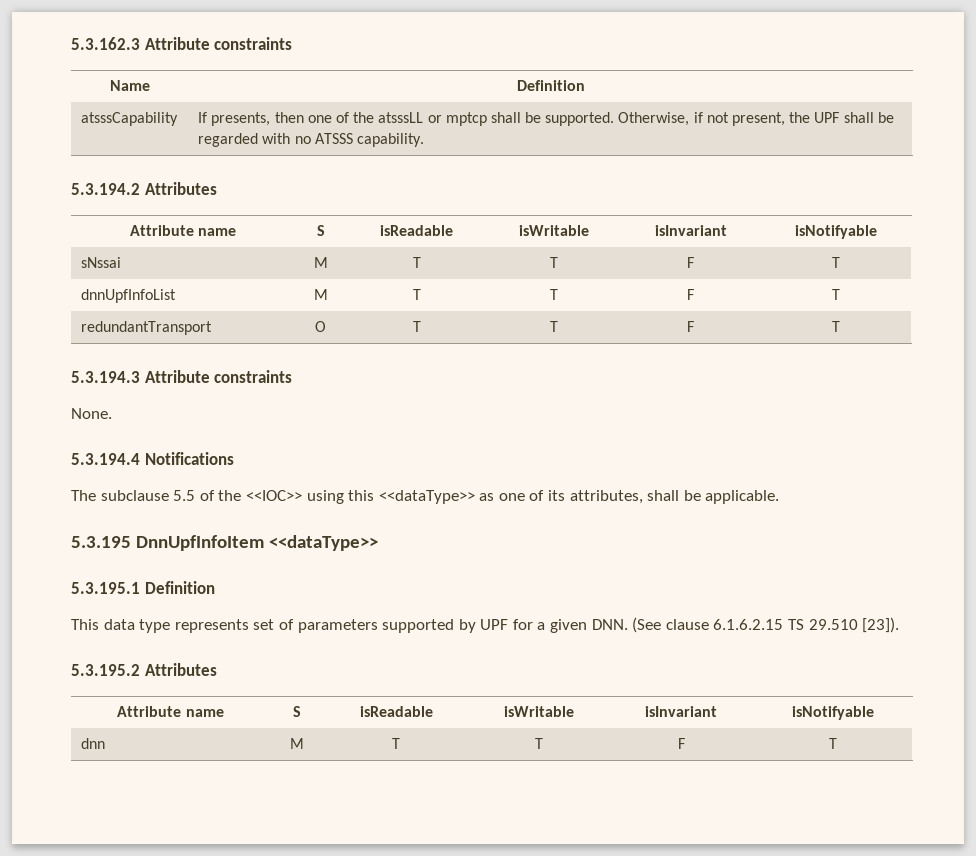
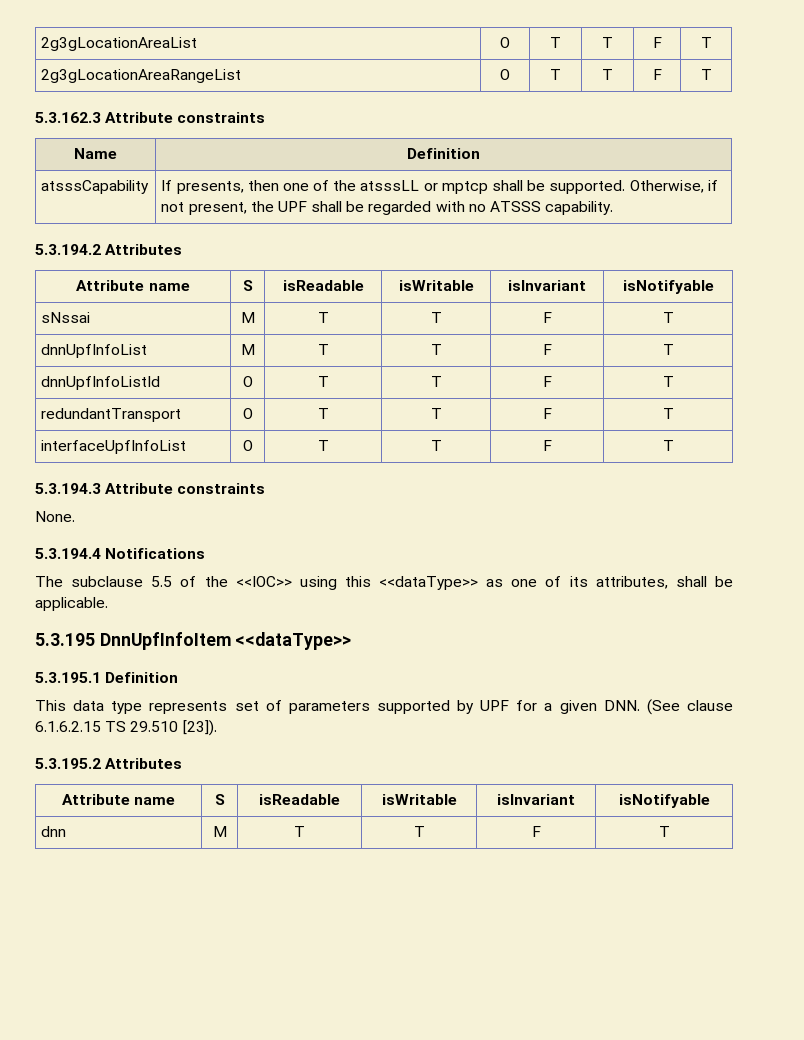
+ 2g3gLocationAreaList | O | T | T | F | T
+ 2g3gLocationAreaRangeList | O | T | T | F | T
+ dnnUpfInfoListId | O | T | T | F | T
+ interfaceUpfInfoList | O | T | T | F | T

